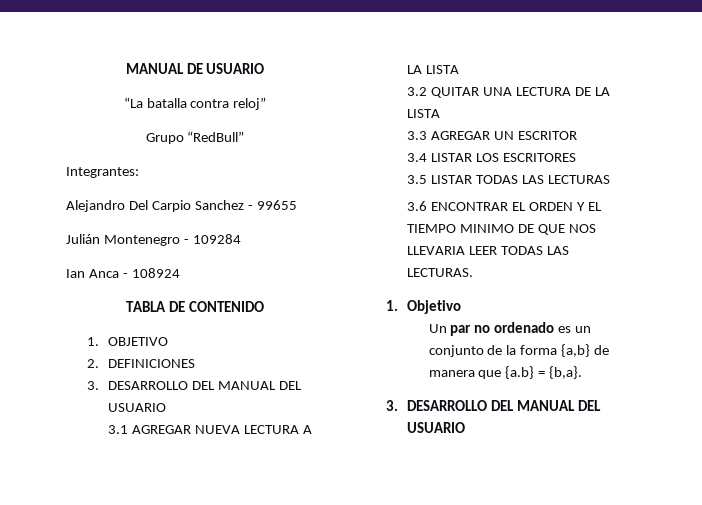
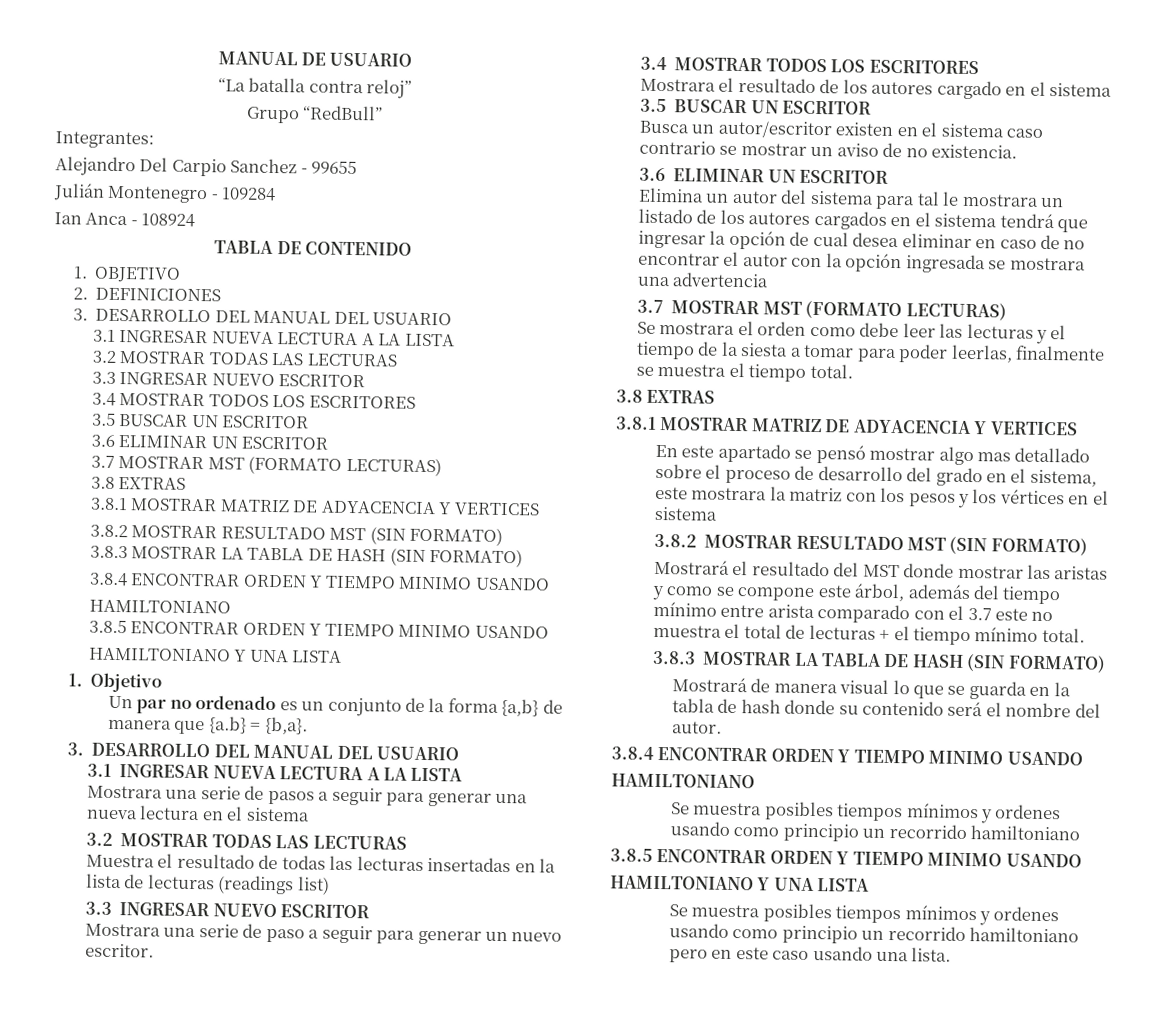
  2. DEFINICIONES
  3. DESARROLLO DEL MANUAL DEL USUARIO
- 3.1 AGREGAR NUEVA LECTURA A LA LISTA
- 3.2 QUITAR UNA LECTURA DE LA LISTA
- 3.3 AGREGAR UN ESCRITOR
- 3.4 LISTAR LOS ESCRITORES
- 3.5 LISTAR TODAS LAS LECTURAS
- 3.6 ENCONTRAR EL ORDEN Y EL TIEMPO MINIMO DE QUE NOS LLEVARIA LEER TODAS LAS LECTURAS.
+ 3.1 INGRESAR NUEVA LECTURA A LA LISTA
+ 3.2 MOSTRAR TODAS LAS LECTURAS
+ 3.3 INGRESAR NUEVO ESCRITOR
+ 3.4 MOSTRAR TODOS LOS ESCRITORES
+ 3.5 BUSCAR UN ESCRITOR
+ 3.6 ELIMINAR UN ESCRITOR
+ 3.7 MOSTRAR MST (FORMATO LECTURAS)
+ 3.8 EXTRAS
+ 3.8.1 MOSTRAR MATRIZ DE ADYACENCIA Y VERTICES
+ 3.8.2 MOSTRAR RESULTADO MST (SIN FORMATO)
+ 3.8.3 MOSTRAR LA TABLA DE HASH (SIN FORMATO)
+ 3.8.4 ENCONTRAR ORDEN Y TIEMPO MINIMO USANDO
+ HAMILTONIANO
+ 3.8.5 ENCONTRAR ORDEN Y TIEMPO MINIMO USANDO
+ HAMILTONIANO Y UNA LISTA
  Un par no ordenado es un conjunto de la forma {a,b} de manera que {a.b} = {b,a}.
  3. DESARROLLO DEL MANUAL DEL USUARIO
+ 3.1 INGRESAR NUEVA LECTURA A LA LISTA
+ Mostrara una serie de pasos a seguir para generar una nueva lectura en el sistema
+ 3.2 MOSTRAR TODAS LAS LECTURAS
+ Muestra el resultado de todas las lecturas insertadas en la lista de lecturas (readings list)
+ 3.3 INGRESAR NUEVO ESCRITOR
+ Mostrara una serie de paso a seguir para generar un nuevo escritor.
+ 3.4 MOSTRAR TODOS LOS ESCRITORES
+ Mostrara el resultado de los autores cargado en el sistema
+ 3.5 BUSCAR UN ESCRITOR
+ Busca un autor/escritor existen en el sistema caso contrario se mostrar un aviso de no existencia.
+ 3.6 ELIMINAR UN ESCRITOR
+ Elimina un autor del sistema para tal le mostrara un listado de los autores cargados en el sistema tendrá que ingresar la opción de cual desea eliminar en caso de no encontrar el autor con la opción ingresada se mostrara una advertencia
+ 3.7 MOSTRAR MST (FORMATO LECTURAS)
+ Se mostrara el orden como debe leer las lecturas y el tiempo de la siesta a tomar para poder leerlas, finalmente se muestra el tiempo total.
+ 3.8 EXTRAS
+ 3.8.1 MOSTRAR MATRIZ DE ADYACENCIA Y VERTICES
+ En este apartado se pensó mostrar algo mas detallado sobre el proceso de desarrollo del grado en el sistema, este mostrara la matriz con los pesos y los vértices en el sistema
+ 3.8.2 MOSTRAR RESULTADO MST (SIN FORMATO)
+ Mostrará el resultado del MST donde mostrar las aristas y como se compone este árbol, además del tiempo mínimo entre arista comparado con el 3.7 este no muestra el total de lecturas + el tiempo mínimo total.
+ 3.8.3 MOSTRAR LA TABLA DE HASH (SIN FORMATO)
+ Mostrará de manera visual lo que se guarda en la tabla de hash donde su contenido será el nombre del autor.
+ 3.8.4 ENCONTRAR ORDEN Y TIEMPO MINIMO USANDO
+ HAMILTONIANO
+ Se muestra posibles tiempos mínimos y ordenes usando como principio un recorrido hamiltoniano
+ 3.8.5 ENCONTRAR ORDEN Y TIEMPO MINIMO USANDO
+ HAMILTONIANO Y UNA LISTA
+ Se muestra posibles tiempos mínimos y ordenes usando como principio un recorrido hamiltoniano pero en este caso usando una lista.

